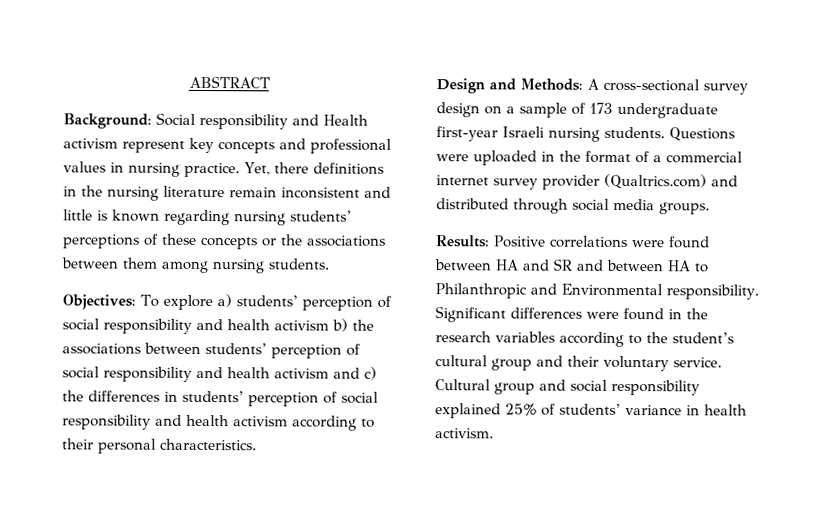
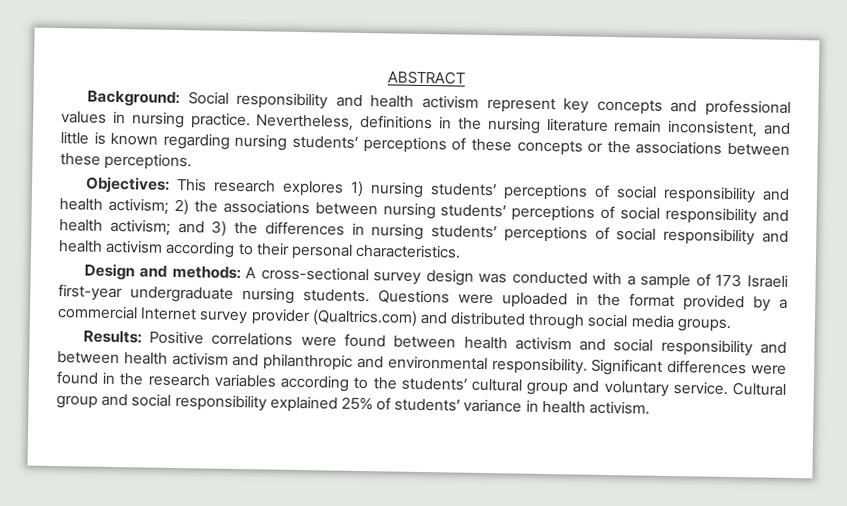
- Background: Social responsibility and Health activism represent key concepts and professional values in nursing practice.
+ Background: Social responsibility and health activism represent key concepts and professional values in nursing practice.
- Yet, there definitions in the nursing literature remain inconsistent and little is known regarding nursing students’ perceptions of these concepts or the associations between them among nursing students.
- Objectives: To explore a) students’ perception of social responsibility and health activism b) the associations between students’ perception of social responsibility and health activism and c) the differences in students’ perception of social responsibility and health activism according to their personal characteristics.
+ Nevertheless, definitions in the nursing literature remain inconsistent, and little is known regarding nursing students’ perceptions of these concepts or the associations between these perceptions.
+ Objectives: This research explores 1) nursing students’ perceptions of social responsibility and health activism; 2) the associations between nursing students’ perceptions of social responsibility and health activism; and 3) the differences in nursing students’ perceptions of social responsibility and health activism according to their personal characteristics.
- Design and Methods: A cross-sectional survey design on a sample of 173 undergraduate first-year Israeli nursing students.
+ Design and methods: A cross-sectional survey design was conducted with a sample of 173 Israeli first-year undergraduate nursing students.
- Questions were uploaded in the format of a commercial internet survey provider (Qualtrics.com) and distributed through social media groups.
+ Questions were uploaded in the format provided by a commercial Internet survey provider (Qualtrics.com) and distributed through social media groups.
- Results: Positive correlations were found between HA and SR and between HA to Philanthropic and Environmental responsibility.
+ Results: Positive correlations were found between health activism and social responsibility and between health activism and philanthropic and environmental responsibility.
- Significant differences were found in the research variables according to the student’s cultural group and their voluntary service.
+ Significant differences were found in the research variables according to the students’ cultural group and voluntary service.

